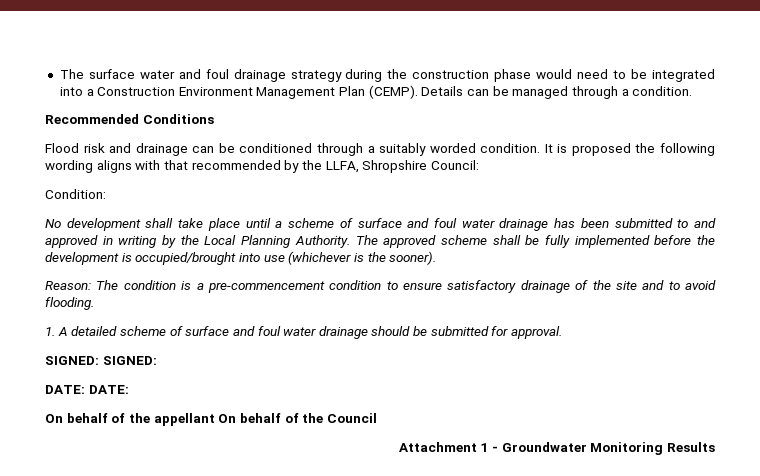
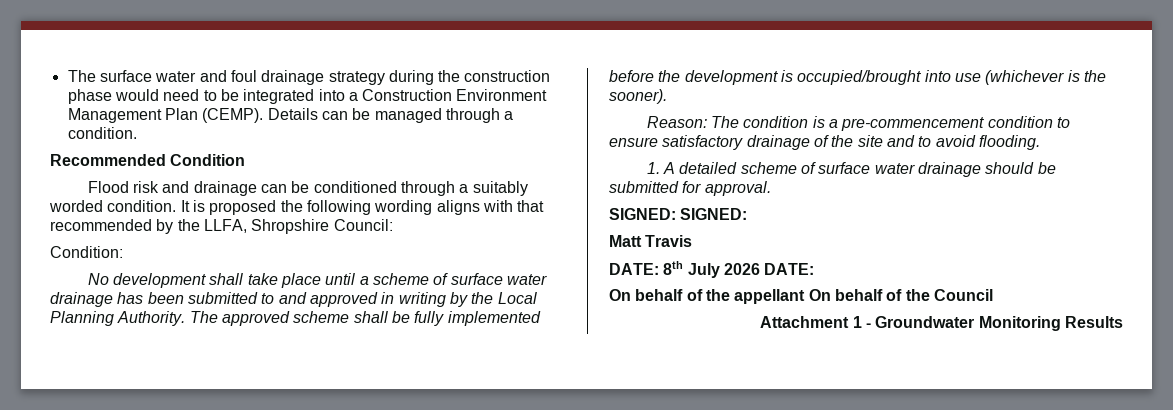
- Recommended Conditions
+ Recommended Condition
- No development shall take place until a scheme of surface and foul water drainage has been submitted to and approved in writing by the Local Planning Authority.
+ No development shall take place until a scheme of surface water drainage has been submitted to and approved in writing by the Local Planning Authority.
- 1. A detailed scheme of surface and foul water drainage should be submitted for approval.
+ 1. A detailed scheme of surface water drainage should be submitted for approval.
- DATE: DATE:
+ Matt Travis
+ DATE: 8th July 2026 DATE:

